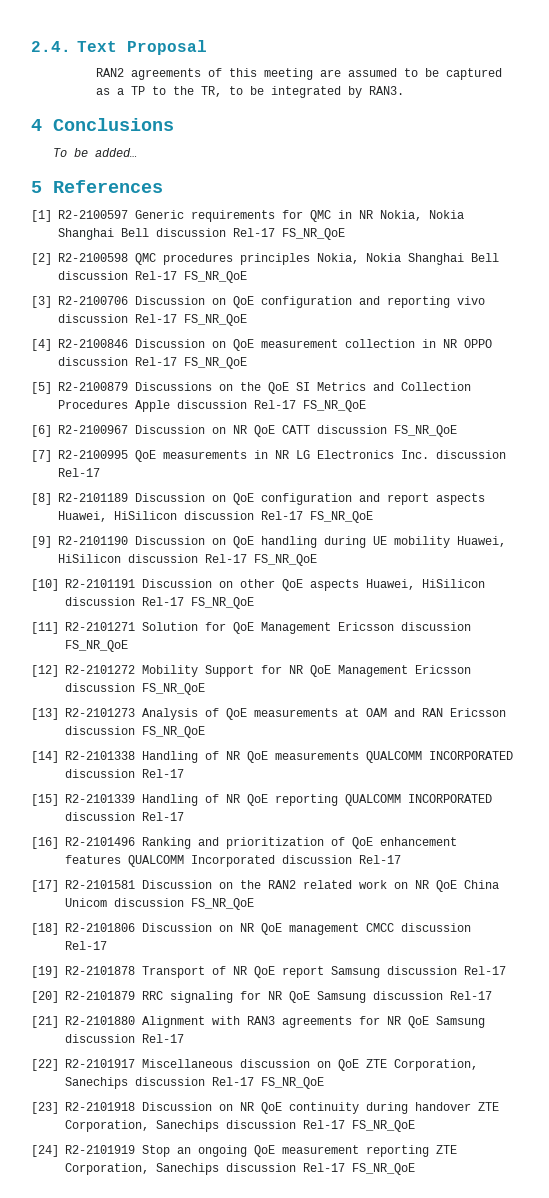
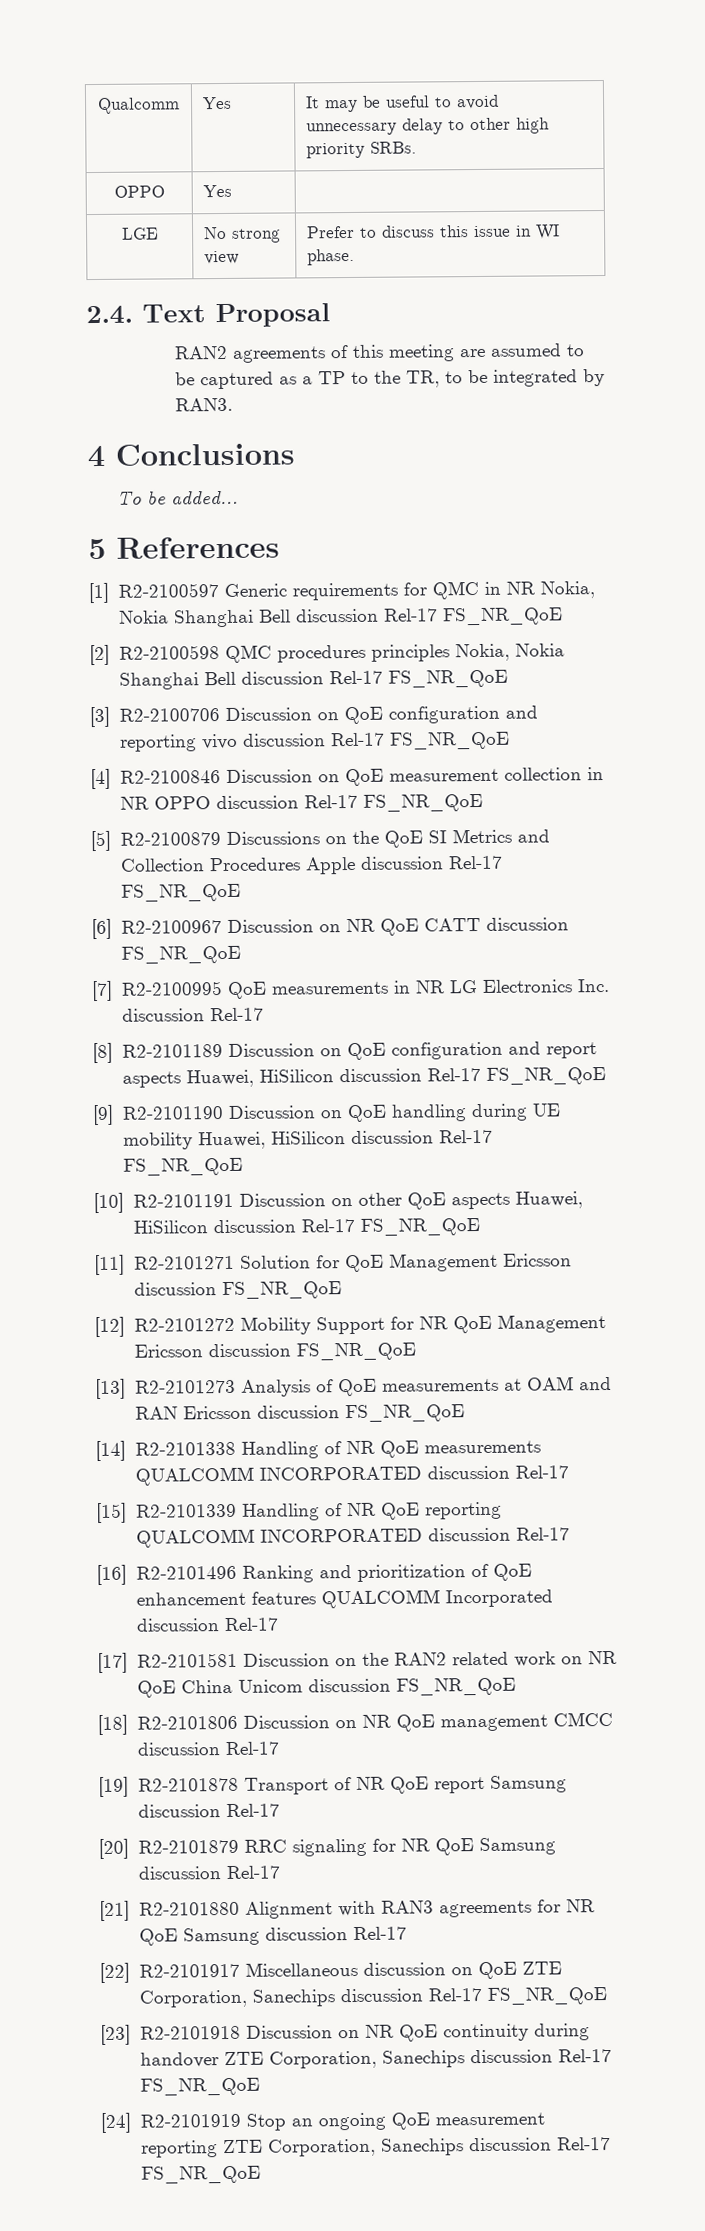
+ Qualcomm | Yes | It may be useful to avoid unnecessary delay to other high priority SRBs.
+ OPPO | Yes |
+ LGE | No strong view | Prefer to discuss this issue in WI phase.

